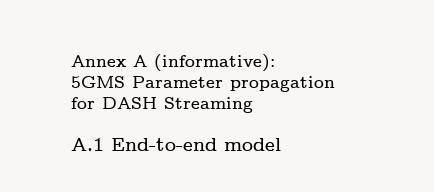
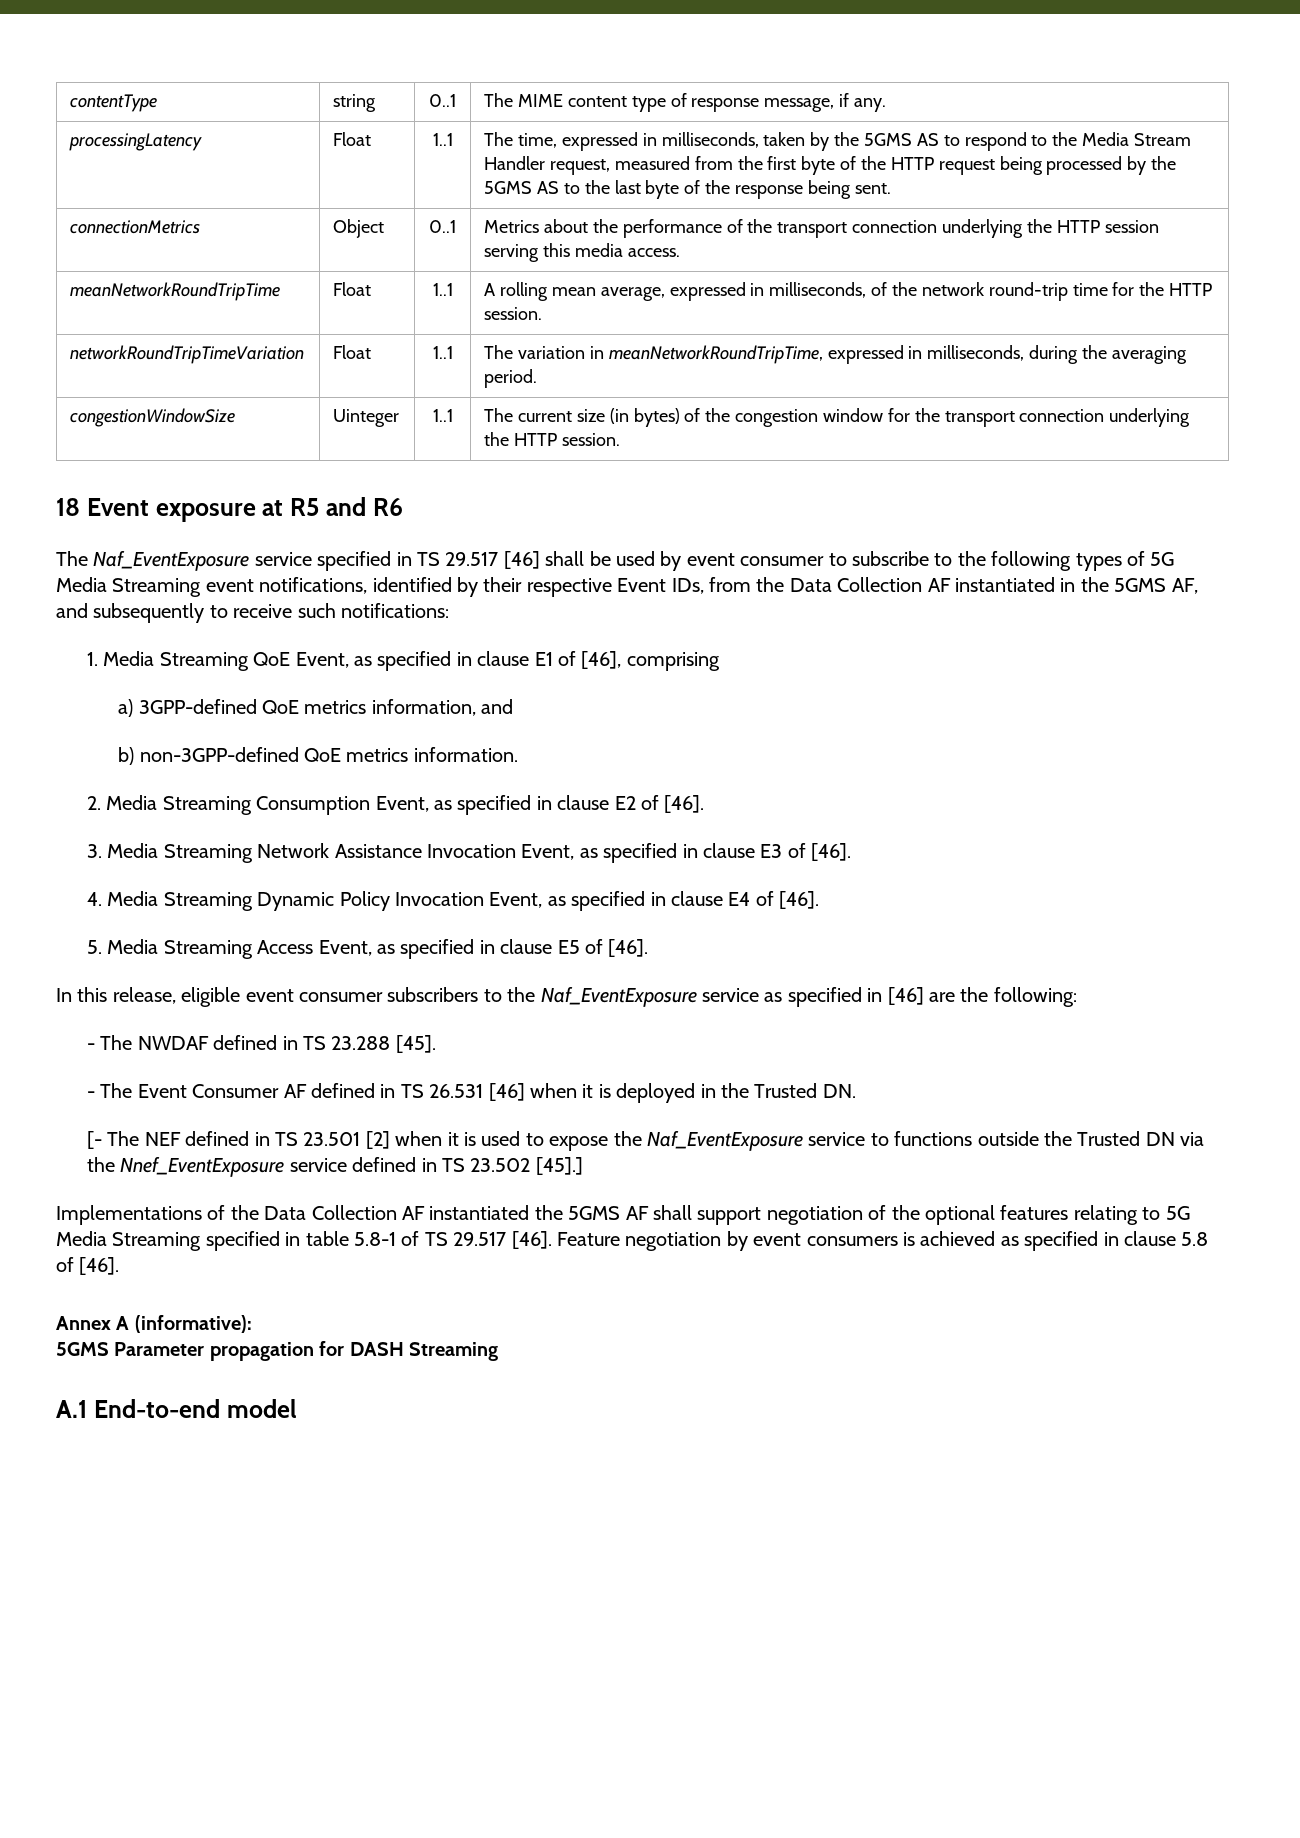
+ contentType | string | 0..1 | The MIME content type of response message, if any.
+ processingLatency | Float | 1..1 | The time, expressed in milliseconds, taken by the 5GMS AS to respond to the Media Stream Handler request, measured from the first byte of the HTTP request being processed by the 5GMS AS to the last byte of the response being sent.
+ connectionMetrics | Object | 0..1 | Metrics about the performance of the transport connection underlying the HTTP session serving this media access.
+ meanNetworkRoundTripTime | Float | 1..1 | A rolling mean average, expressed in milliseconds, of the network round-trip time for the HTTP session.
+ networkRoundTripTimeVariation | Float | 1..1 | The variation in meanNetworkRoundTripTime, expressed in milliseconds, during the averaging period.
+ congestionWindowSize | Uinteger | 1..1 | The current size (in bytes) of the congestion window for the transport connection underlying the HTTP session.
+ 18 Event exposure at R5 and R6
+ The Naf_EventExposure service specified in TS 29.517 [46] shall be used by event consumer to subscribe to the following types of 5G Media Streaming event notifications, identified by their respective Event IDs, from the Data Collection AF instantiated in the 5GMS AF, and subsequently to receive such notifications:
+ 1. Media Streaming QoE Event, as specified in clause E1 of [46], comprising
+ a) 3GPP-defined QoE metrics information, and
+ b) non-3GPP-defined QoE metrics information.
+ 2. Media Streaming Consumption Event, as specified in clause E2 of [46].
+ 3. Media Streaming Network Assistance Invocation Event, as specified in clause E3 of [46].
+ 4. Media Streaming Dynamic Policy Invocation Event, as specified in clause E4 of [46].
+ 5. Media Streaming Access Event, as specified in clause E5 of [46].
+ In this release, eligible event consumer subscribers to the Naf_EventExposure service as specified in [46] are the following:
+ - The NWDAF defined in TS 23.288 [45].
+ - The Event Consumer AF defined in TS 26.531 [46] when it is deployed in the Trusted DN.
+ [- The NEF defined in TS 23.501 [2] when it is used to expose the Naf_EventExposure service to functions outside the Trusted DN via the Nnef_EventExposure service defined in TS 23.502 [45].]
+ Implementations of the Data Collection AF instantiated the 5GMS AF shall support negotiation of the optional features relating to 5G Media Streaming specified in table 5.8-1 of TS 29.517 [46]. Feature negotiation by event consumers is achieved as specified in clause 5.8 of [46].

